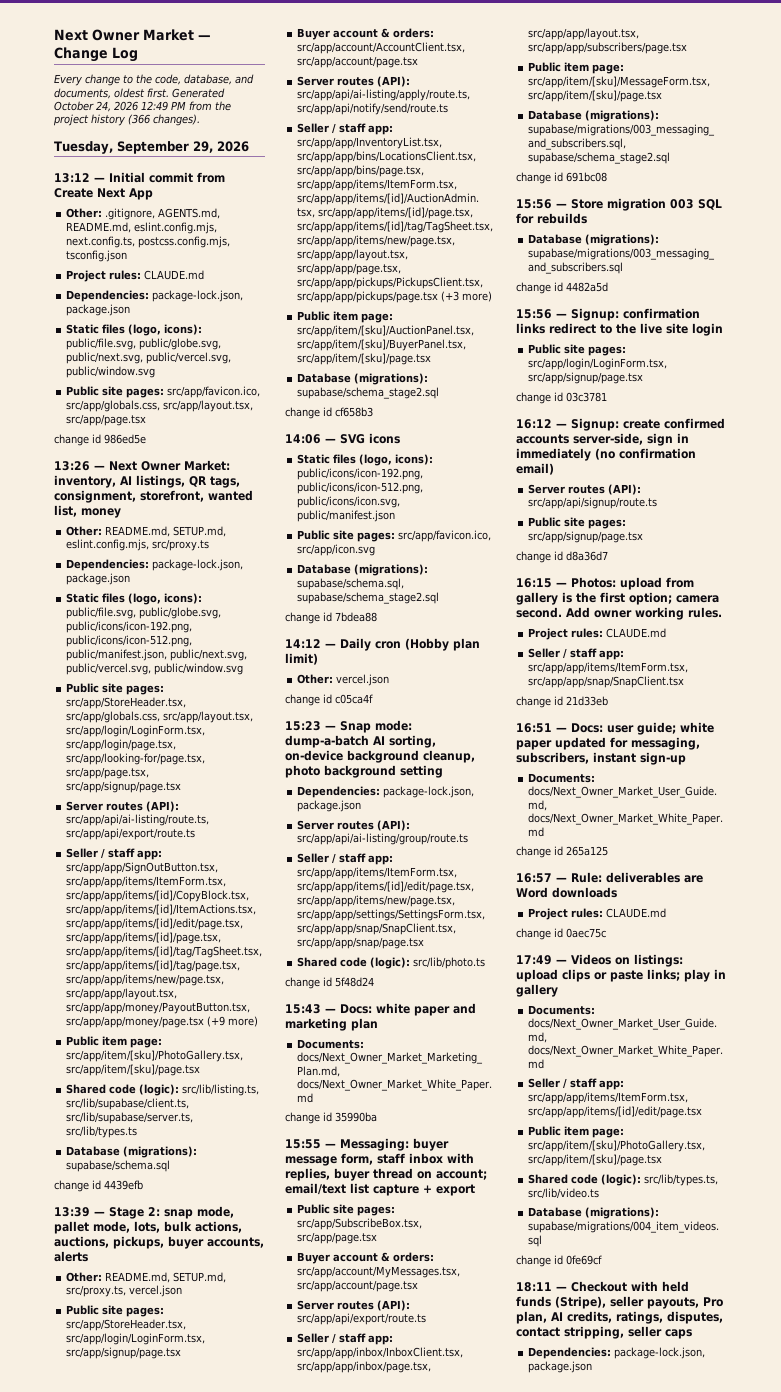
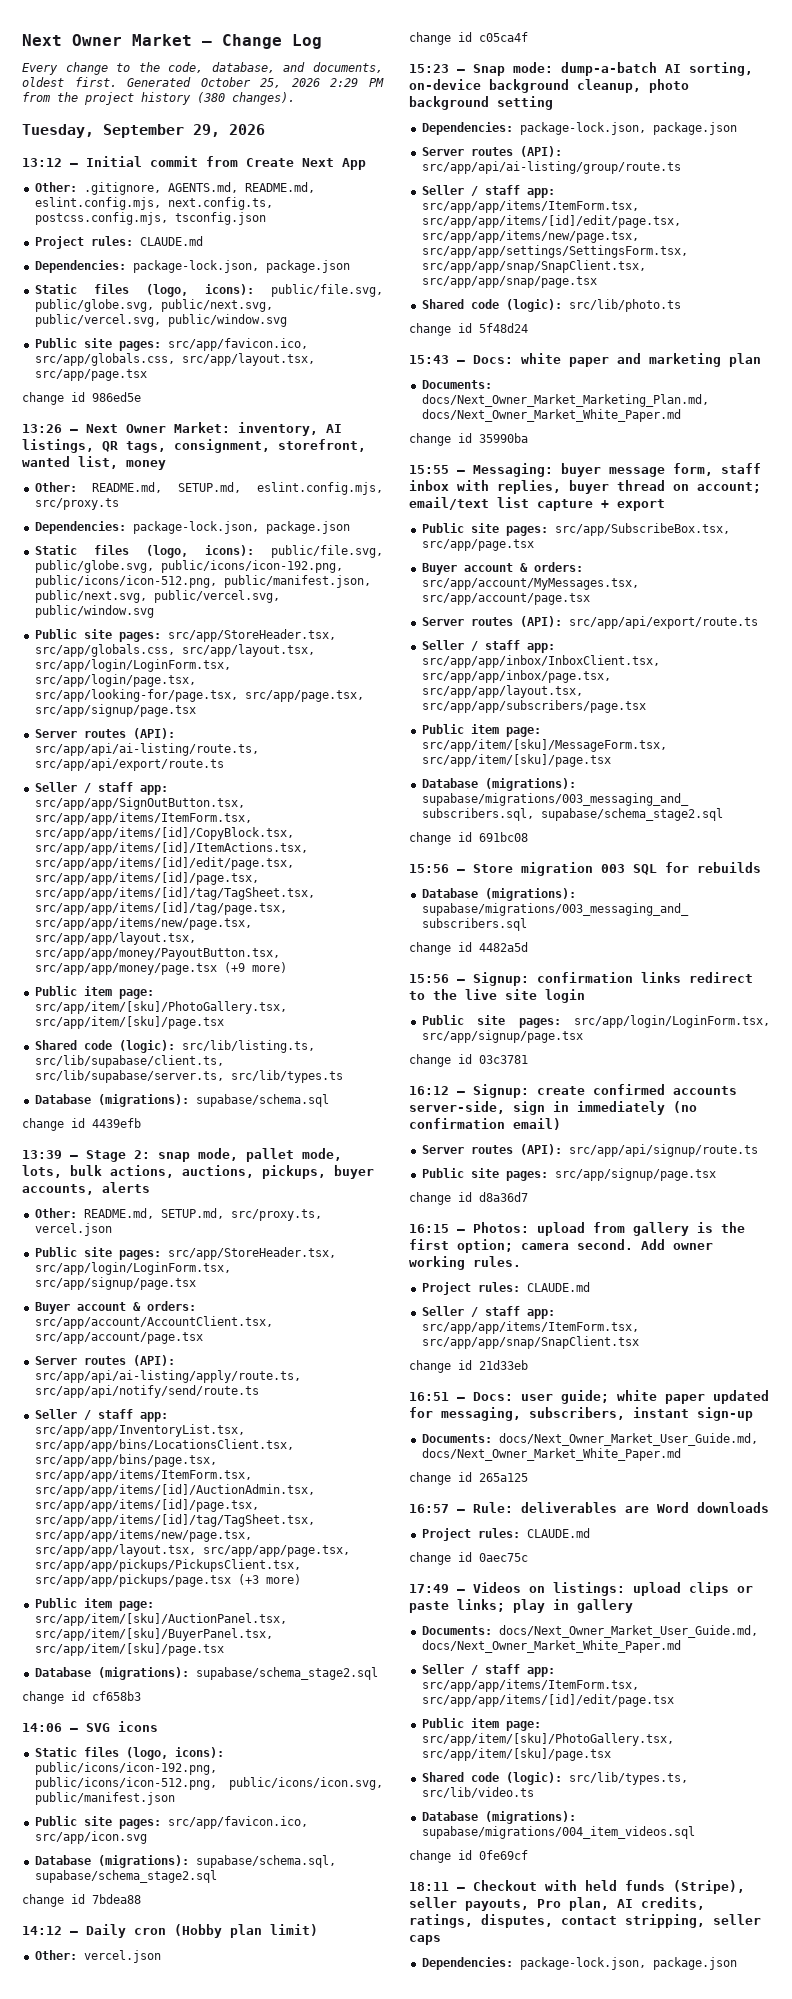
- Generated October 24, 2026 12:49 PM from the project history (366 changes).
+ Generated October 25, 2026 2:29 PM from the project history (380 changes).

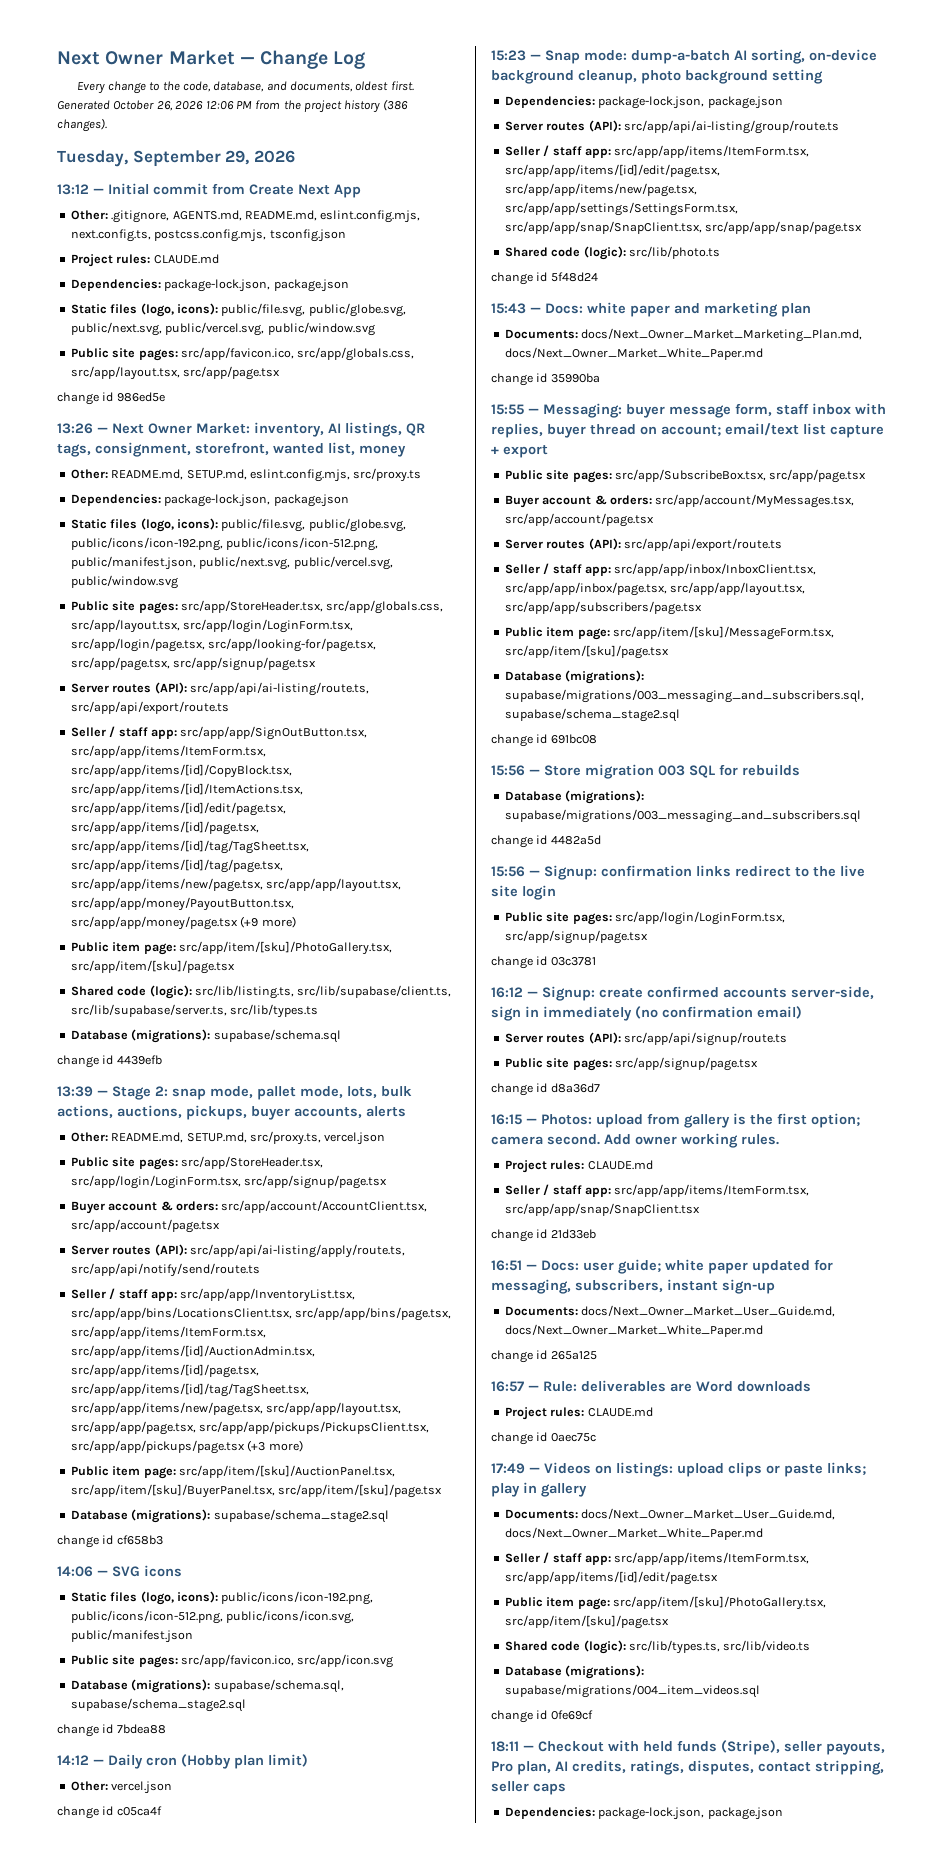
- Generated October 25, 2026 2:29 PM from the project history (380 changes).
+ Generated October 26, 2026 12:06 PM from the project history (386 changes).

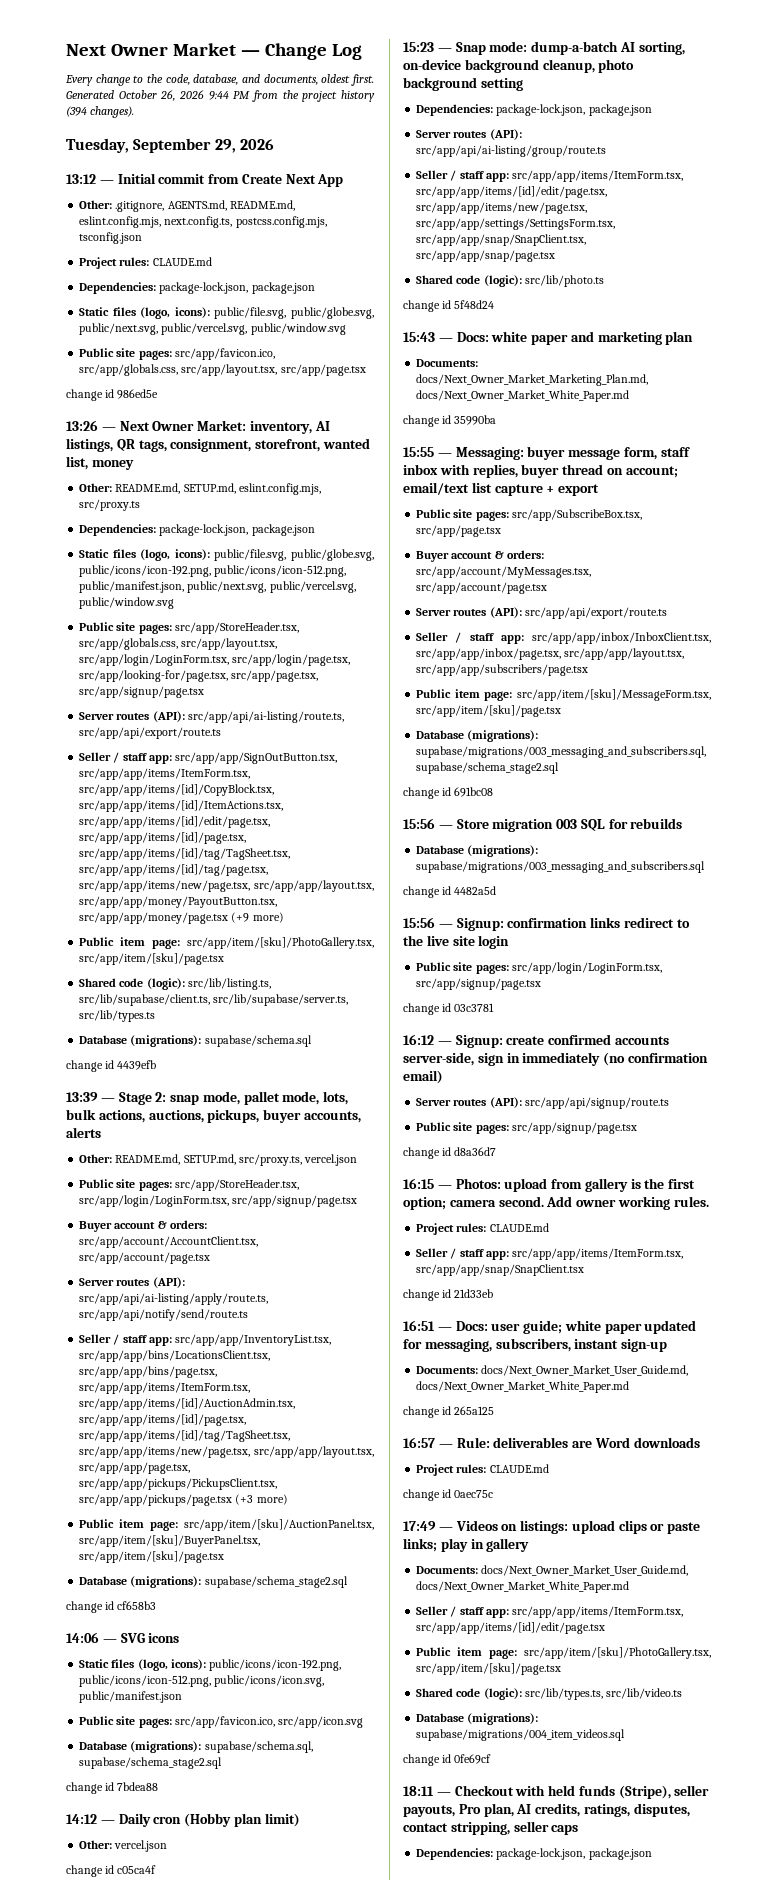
- Generated October 26, 2026 12:06 PM from the project history (386 changes).
+ Generated October 26, 2026 9:44 PM from the project history (394 changes).

